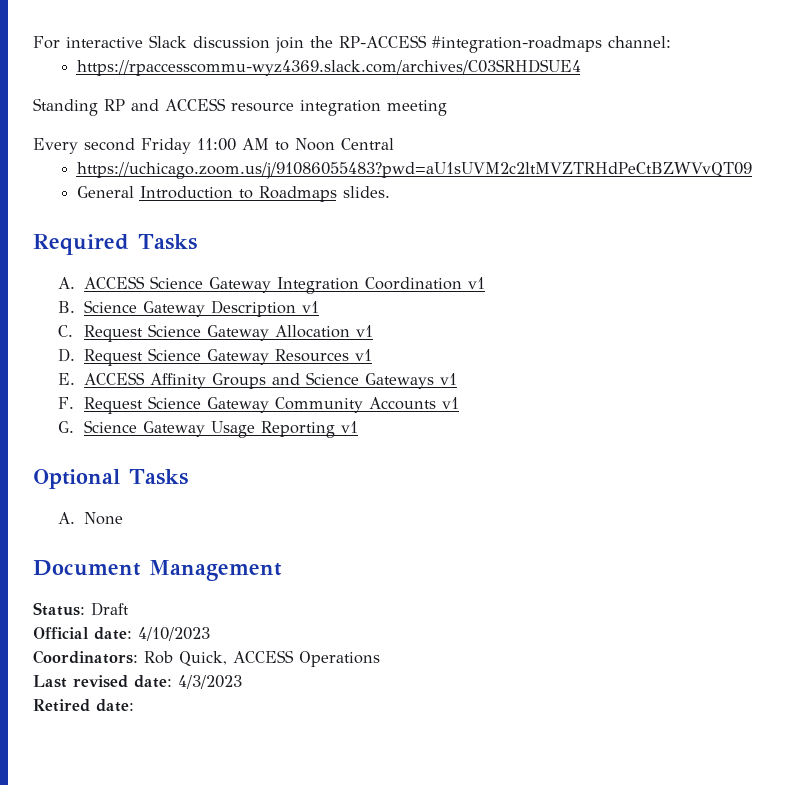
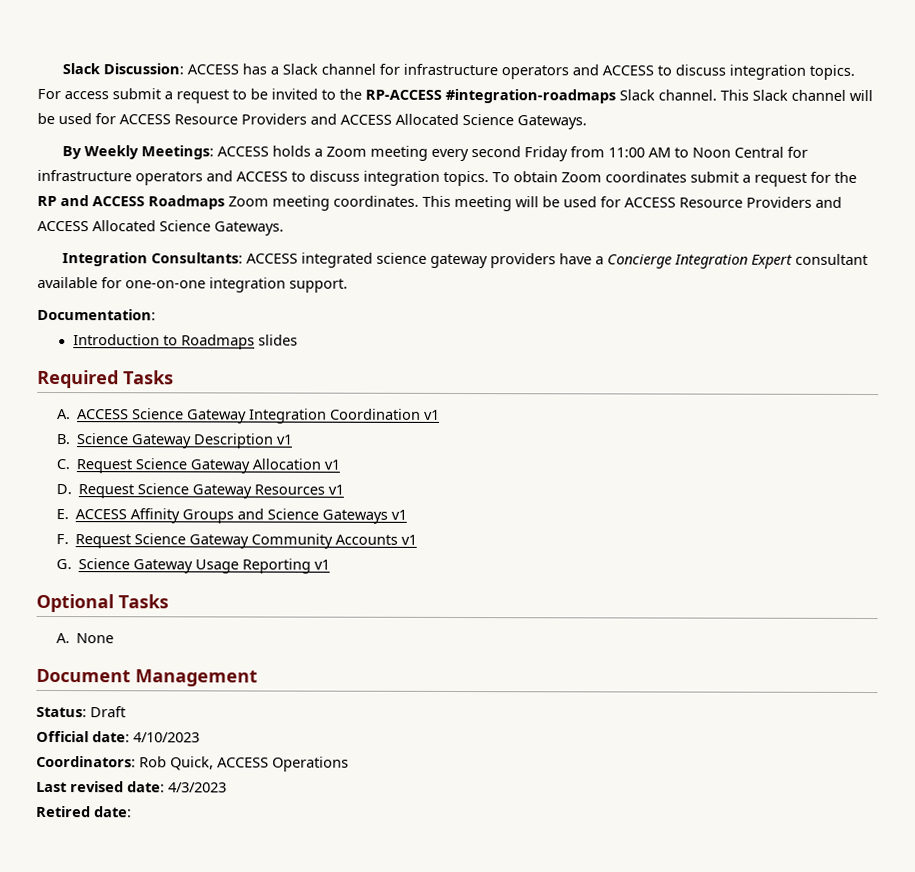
- For interactive Slack discussion join the RP-ACCESS #integration-roadmaps channel:
- https://rpaccesscommu-wyz4369.slack.com/archives/C03SRHDSUE4
- Standing RP and ACCESS resource integration meeting
- Every second Friday 11:00 AM to Noon Central
- https://uchicago.zoom.us/j/91086055483?pwd=aU1sUVM2c2ltMVZTRHdPeCtBZWVvQT09
- General Introduction to Roadmaps slides.
+ Slack Discussion: ACCESS has a Slack channel for infrastructure operators and ACCESS to discuss integration topics. For access submit a request to be invited to the RP-ACCESS #integration-roadmaps Slack channel. This Slack channel will be used for ACCESS Resource Providers and ACCESS Allocated Science Gateways.
+ By Weekly Meetings: ACCESS holds a Zoom meeting every second Friday from 11:00 AM to Noon Central for infrastructure operators and ACCESS to discuss integration topics. To obtain Zoom coordinates submit a request for the RP and ACCESS Roadmaps Zoom meeting coordinates. This meeting will be used for ACCESS Resource Providers and ACCESS Allocated Science Gateways.
+ Integration Consultants: ACCESS integrated science gateway providers have a Concierge Integration Expert consultant available for one-on-one integration support.
+ Documentation:
+ Introduction to Roadmaps slides

